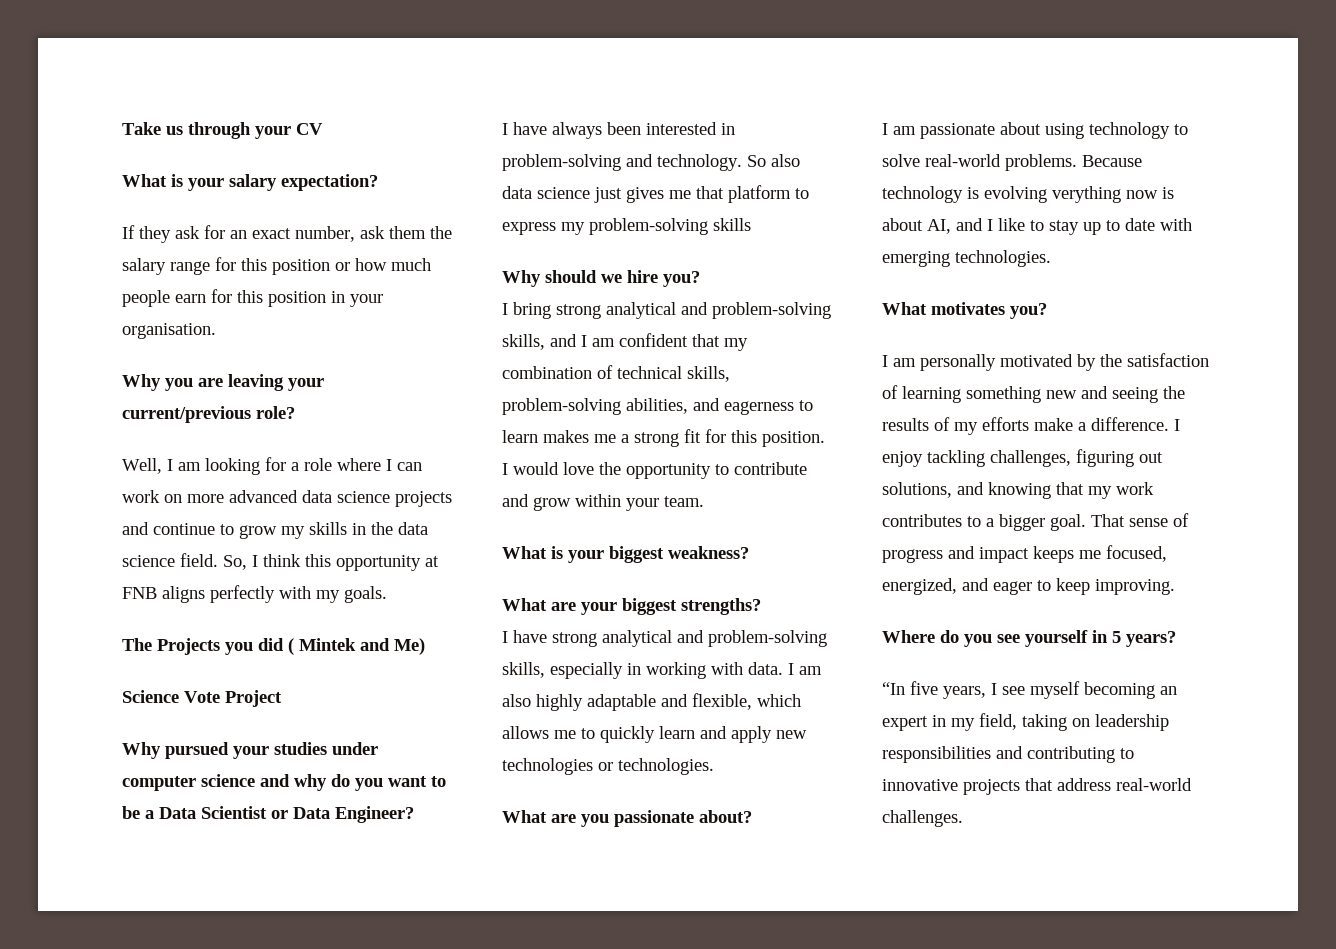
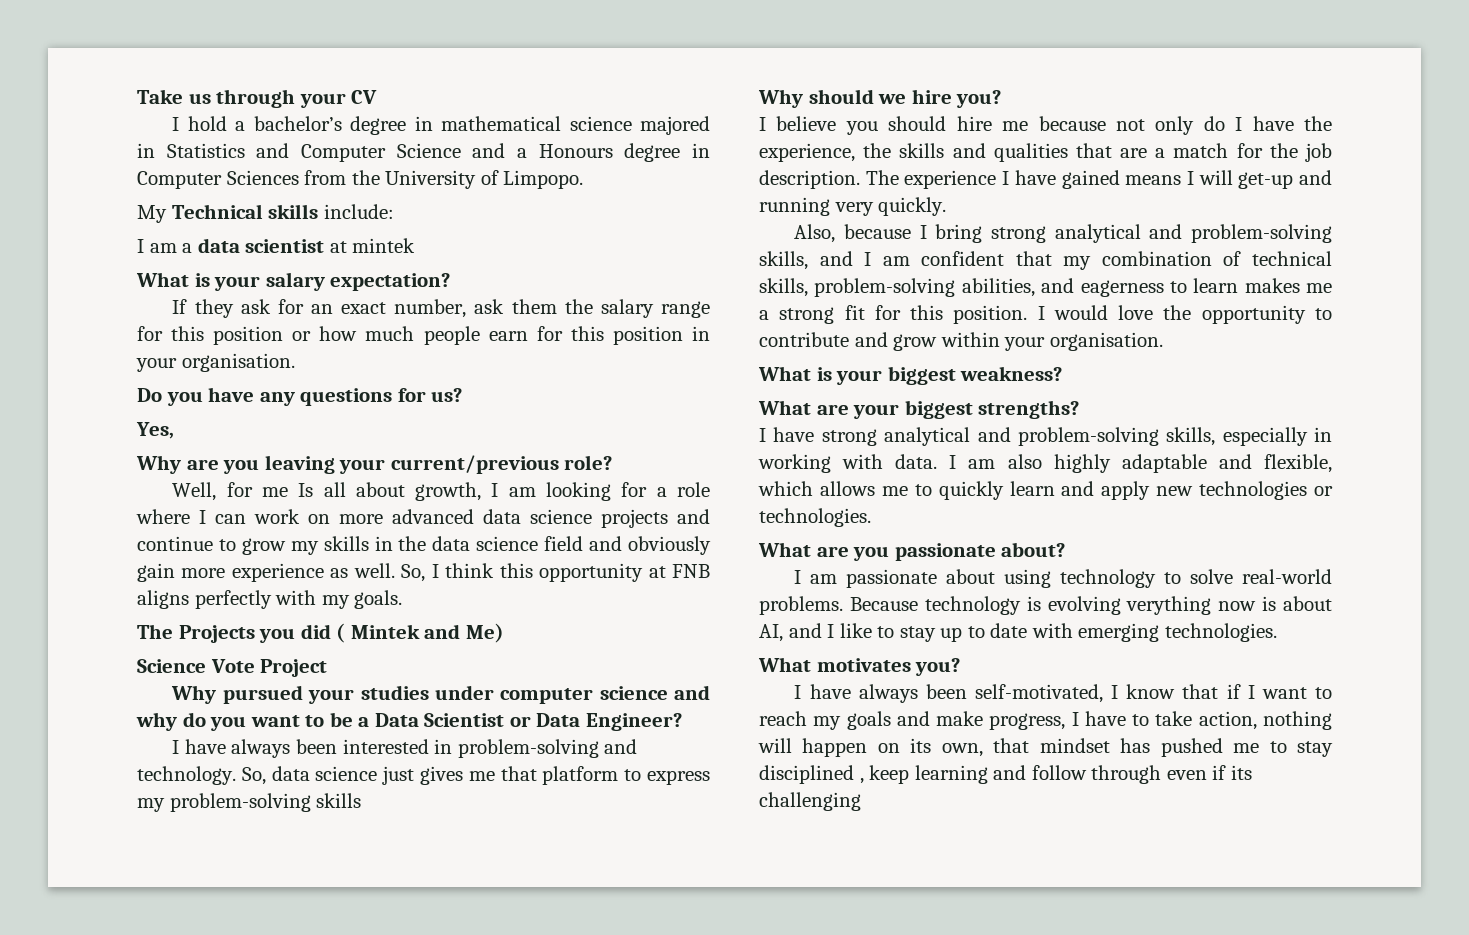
+ I hold a bachelor’s degree in mathematical science majored in Statistics and Computer Science and a Honours degree in Computer Sciences from the University of Limpopo.
+ My Technical skills include:
+ I am a data scientist at mintek
- Why you are leaving your current/previous role?
+ Do you have any questions for us?
+ Yes,
+ Why are you leaving your current/previous role?
- Well, I am looking for a role where I can work on more advanced data science projects and continue to grow my skills in the data science field.
+ Well, for me Is all about growth, I am looking for a role where I can work on more advanced data science projects and continue to grow my skills in the data science field and obviously gain more experience as well.
- So also data science just gives me that platform to express my problem-solving skills
+ So, data science just gives me that platform to express my problem-solving skills
- I bring strong analytical and problem-solving skills, and I am confident that my combination of technical skills, problem-solving abilities, and eagerness to learn makes me a strong fit for this position.
+ I believe you should hire me because not only do I have the experience, the skills and qualities that are a match for the job description. The experience I have gained means I will get-up and running very quickly.
+ Also, because I bring strong analytical and problem-solving skills, and I am confident that my combination of technical skills, problem-solving abilities, and eagerness to learn makes me a strong fit for this position.
- I would love the opportunity to contribute and grow within your team.
+ I would love the opportunity to contribute and grow within your organisation.
- I am personally motivated by the satisfaction of learning something new and seeing the results of my efforts make a difference. I enjoy tackling challenges, figuring out solutions, and knowing that my work contributes to a bigger goal. That sense of progress and impact keeps me focused, energized, and eager to keep improving.
- Where do you see yourself in 5 years?
- “In five years, I see myself becoming an expert in my field, taking on leadership responsibilities and contributing to innovative projects that address real-world challenges.
+ I have always been self-motivated, I know that if I want to reach my goals and make progress, I have to take action, nothing will happen on its own, that mindset has pushed me to stay disciplined , keep learning and follow through even if its challenging

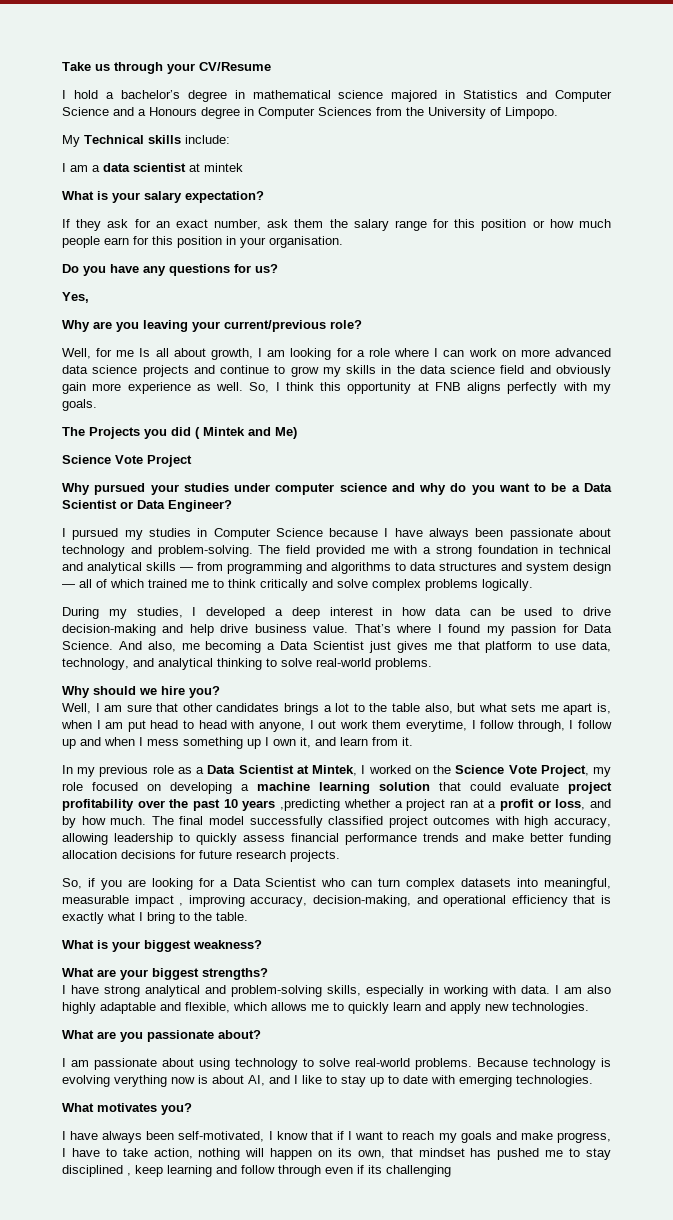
- Take us through your CV
+ Take us through your CV/Resume
- I have always been interested in problem-solving and technology. So, data science just gives me that platform to express my problem-solving skills
+ I pursued my studies in Computer Science because I have always been passionate about technology and problem-solving. The field provided me with a strong foundation in technical and analytical skills — from programming and algorithms to data structures and system design — all of which trained me to think critically and solve complex problems logically.
+ During my studies, I developed a deep interest in how data can be used to drive decision-making and help drive business value. That’s where I found my passion for Data Science. And also, me becoming a Data Scientist just gives me that platform to use data, technology, and analytical thinking to solve real-world problems.
- I believe you should hire me because not only do I have the experience, the skills and qualities that are a match for the job description. The experience I have gained means I will get-up and running very quickly.
- Also, because I bring strong analytical and problem-solving skills, and I am confident that my combination of technical skills, problem-solving abilities, and eagerness to learn makes me a strong fit for this position. I would love the opportunity to contribute and grow within your organisation.
+ Well, I am sure that other candidates brings a lot to the table also, but what sets me apart is, when I am put head to head with anyone, I out work them everytime, I follow through, I follow up and when I mess something up I own it, and learn from it.
+ In my previous role as a Data Scientist at Mintek, I worked on the Science Vote Project, my role focused on developing a machine learning solution that could evaluate project profitability over the past 10 years ,predicting whether a project ran at a profit or loss, and by how much. The final model successfully classified project outcomes with high accuracy, allowing leadership to quickly assess financial performance trends and make better funding allocation decisions for future research projects.
+ So, if you are looking for a Data Scientist who can turn complex datasets into meaningful, measurable impact , improving accuracy, decision-making, and operational efficiency that is exactly what I bring to the table.
- I am also highly adaptable and flexible, which allows me to quickly learn and apply new technologies or technologies.
+ I am also highly adaptable and flexible, which allows me to quickly learn and apply new technologies.

